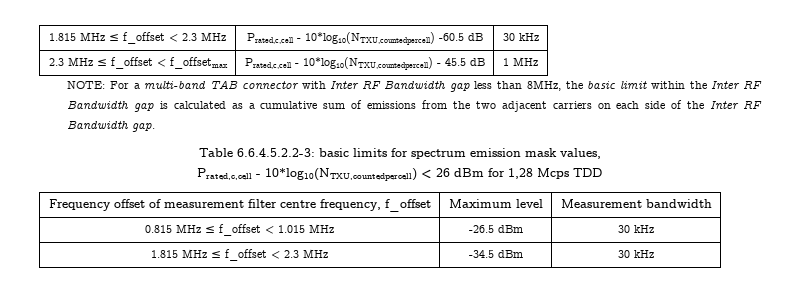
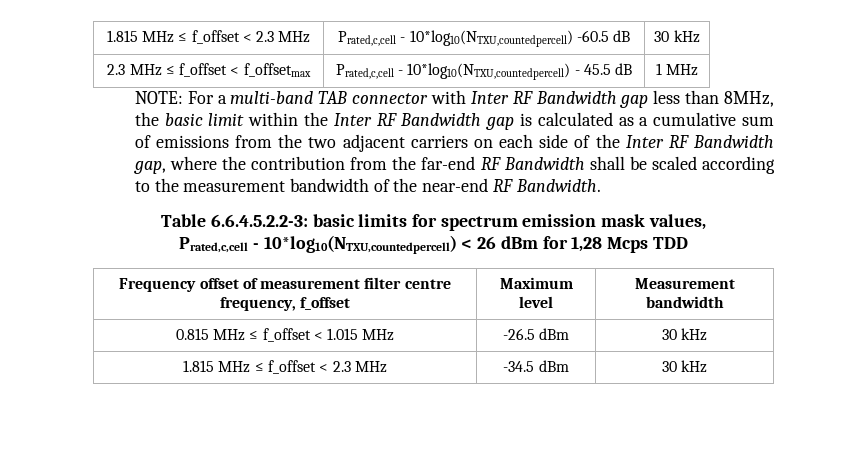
- NOTE: For a multi-band TAB connector with Inter RF Bandwidth gap less than 8MHz, the basic limit within the Inter RF Bandwidth gap is calculated as a cumulative sum of emissions from the two adjacent carriers on each side of the Inter RF Bandwidth gap.
+ NOTE: For a multi-band TAB connector with Inter RF Bandwidth gap less than 8MHz, the basic limit within the Inter RF Bandwidth gap is calculated as a cumulative sum of emissions from the two adjacent carriers on each side of the Inter RF Bandwidth gap, where the contribution from the far-end RF Bandwidth shall be scaled according to the measurement bandwidth of the near-end RF Bandwidth.

